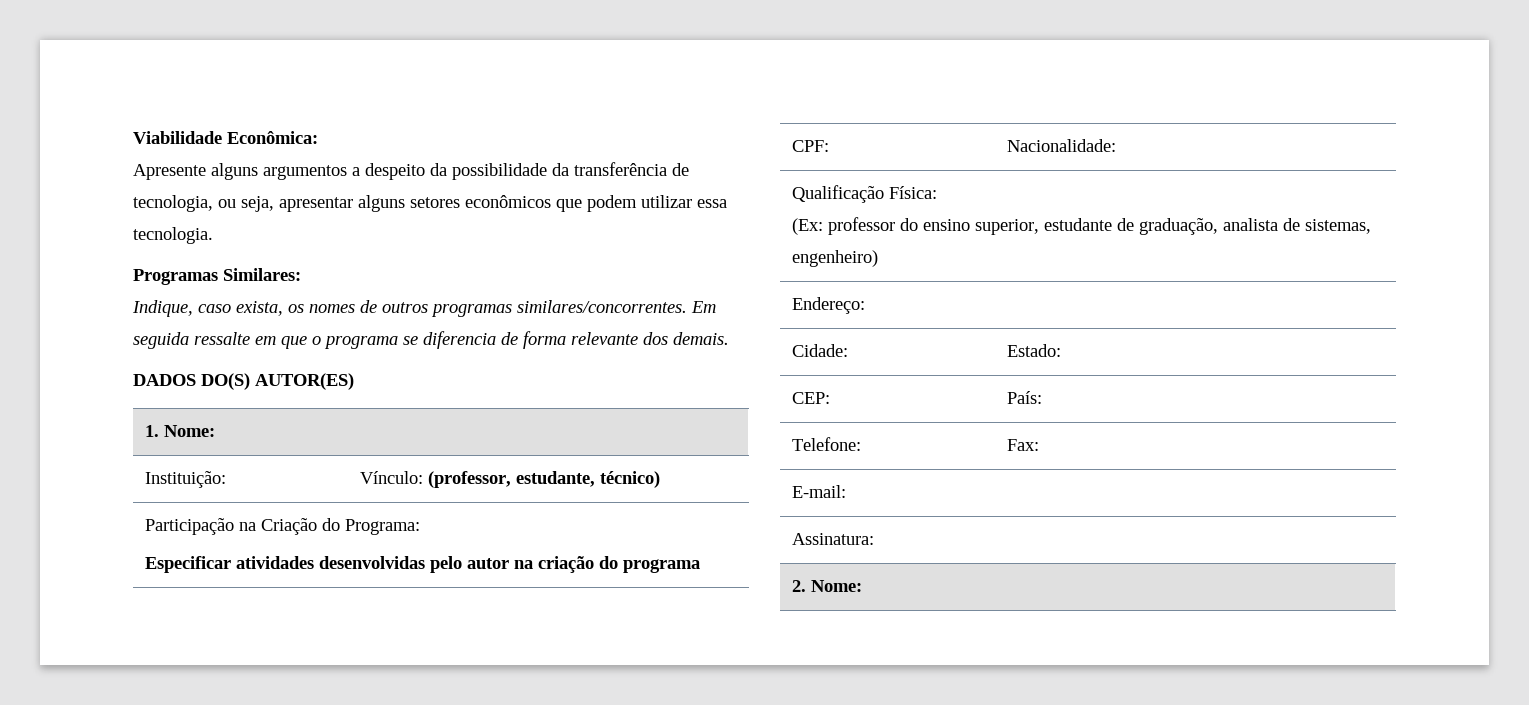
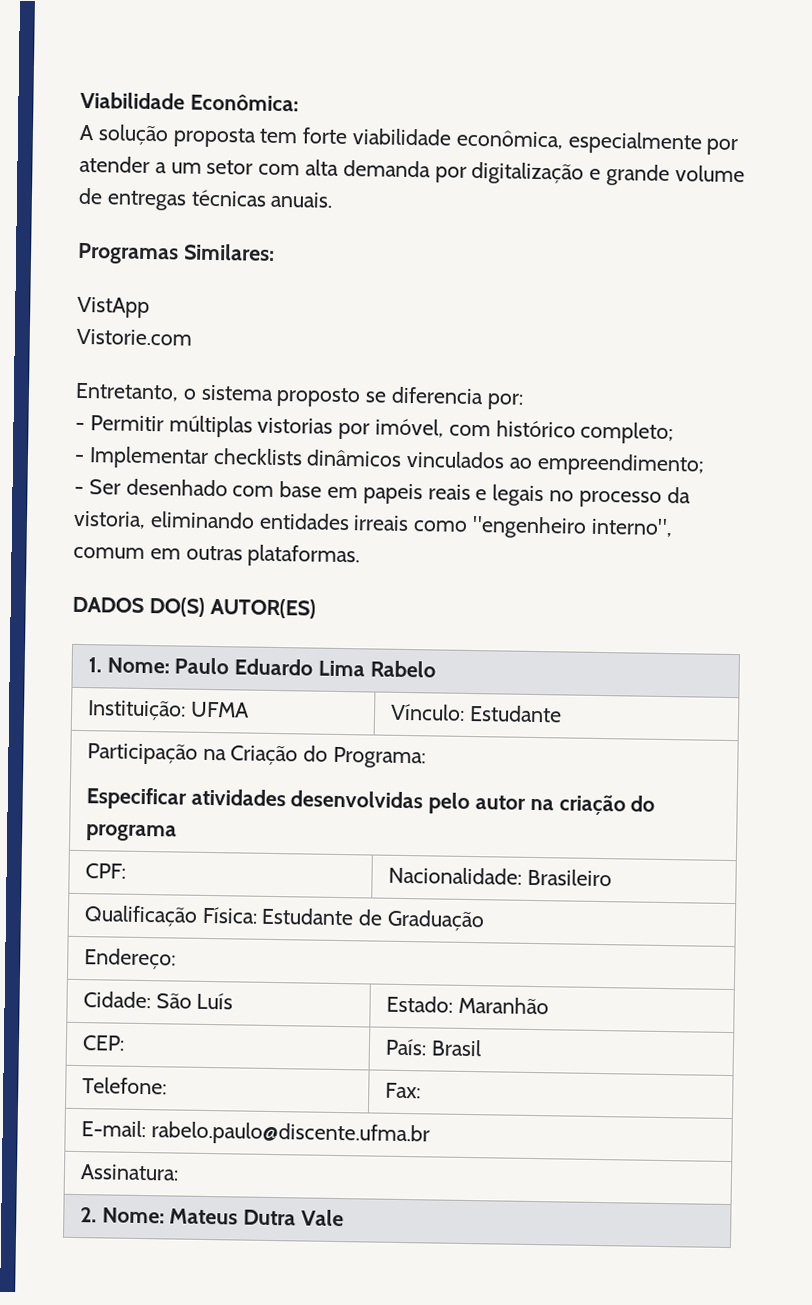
- Apresente alguns argumentos a despeito da possibilidade da transferência de tecnologia, ou seja, apresentar alguns setores econômicos que podem utilizar essa tecnologia.
+ A solução proposta tem forte viabilidade econômica, especialmente por atender a um setor com alta demanda por digitalização e grande volume de entregas técnicas anuais.
  Programas Similares:
- Indique, caso exista, os nomes de outros programas similares/concorrentes. Em seguida ressalte em que o programa se diferencia de forma relevante dos demais.
+ VistApp
+ Vistorie.com
+ Entretanto, o sistema proposto se diferencia por:
+ - Permitir múltiplas vistorias por imóvel, com histórico completo;
+ - Implementar checklists dinâmicos vinculados ao empreendimento;
+ - Ser desenhado com base em papeis reais e legais no processo da vistoria, eliminando entidades irreais como "engenheiro interno", comum em outras plataformas.
- 1. Nome:
+ 1. Nome: Paulo Eduardo Lima Rabelo
- Instituição: | Vínculo: (professor, estudante, técnico)
+ Instituição: UFMA | Vínculo: Estudante
- CPF: | Nacionalidade:
+ CPF: | Nacionalidade: Brasileiro
- Qualificação Física:
- (Ex: professor do ensino superior, estudante de graduação, analista de sistemas, engenheiro)
+ Qualificação Física: Estudante de Graduação
- Cidade: | Estado:
+ Cidade: São Luís | Estado: Maranhão
- CEP: | País:
+ CEP: | País: Brasil
- E-mail:
+ E-mail: rabelo.paulo@discente.ufma.br
- 2. Nome:
+ 2. Nome: Mateus Dutra Vale

